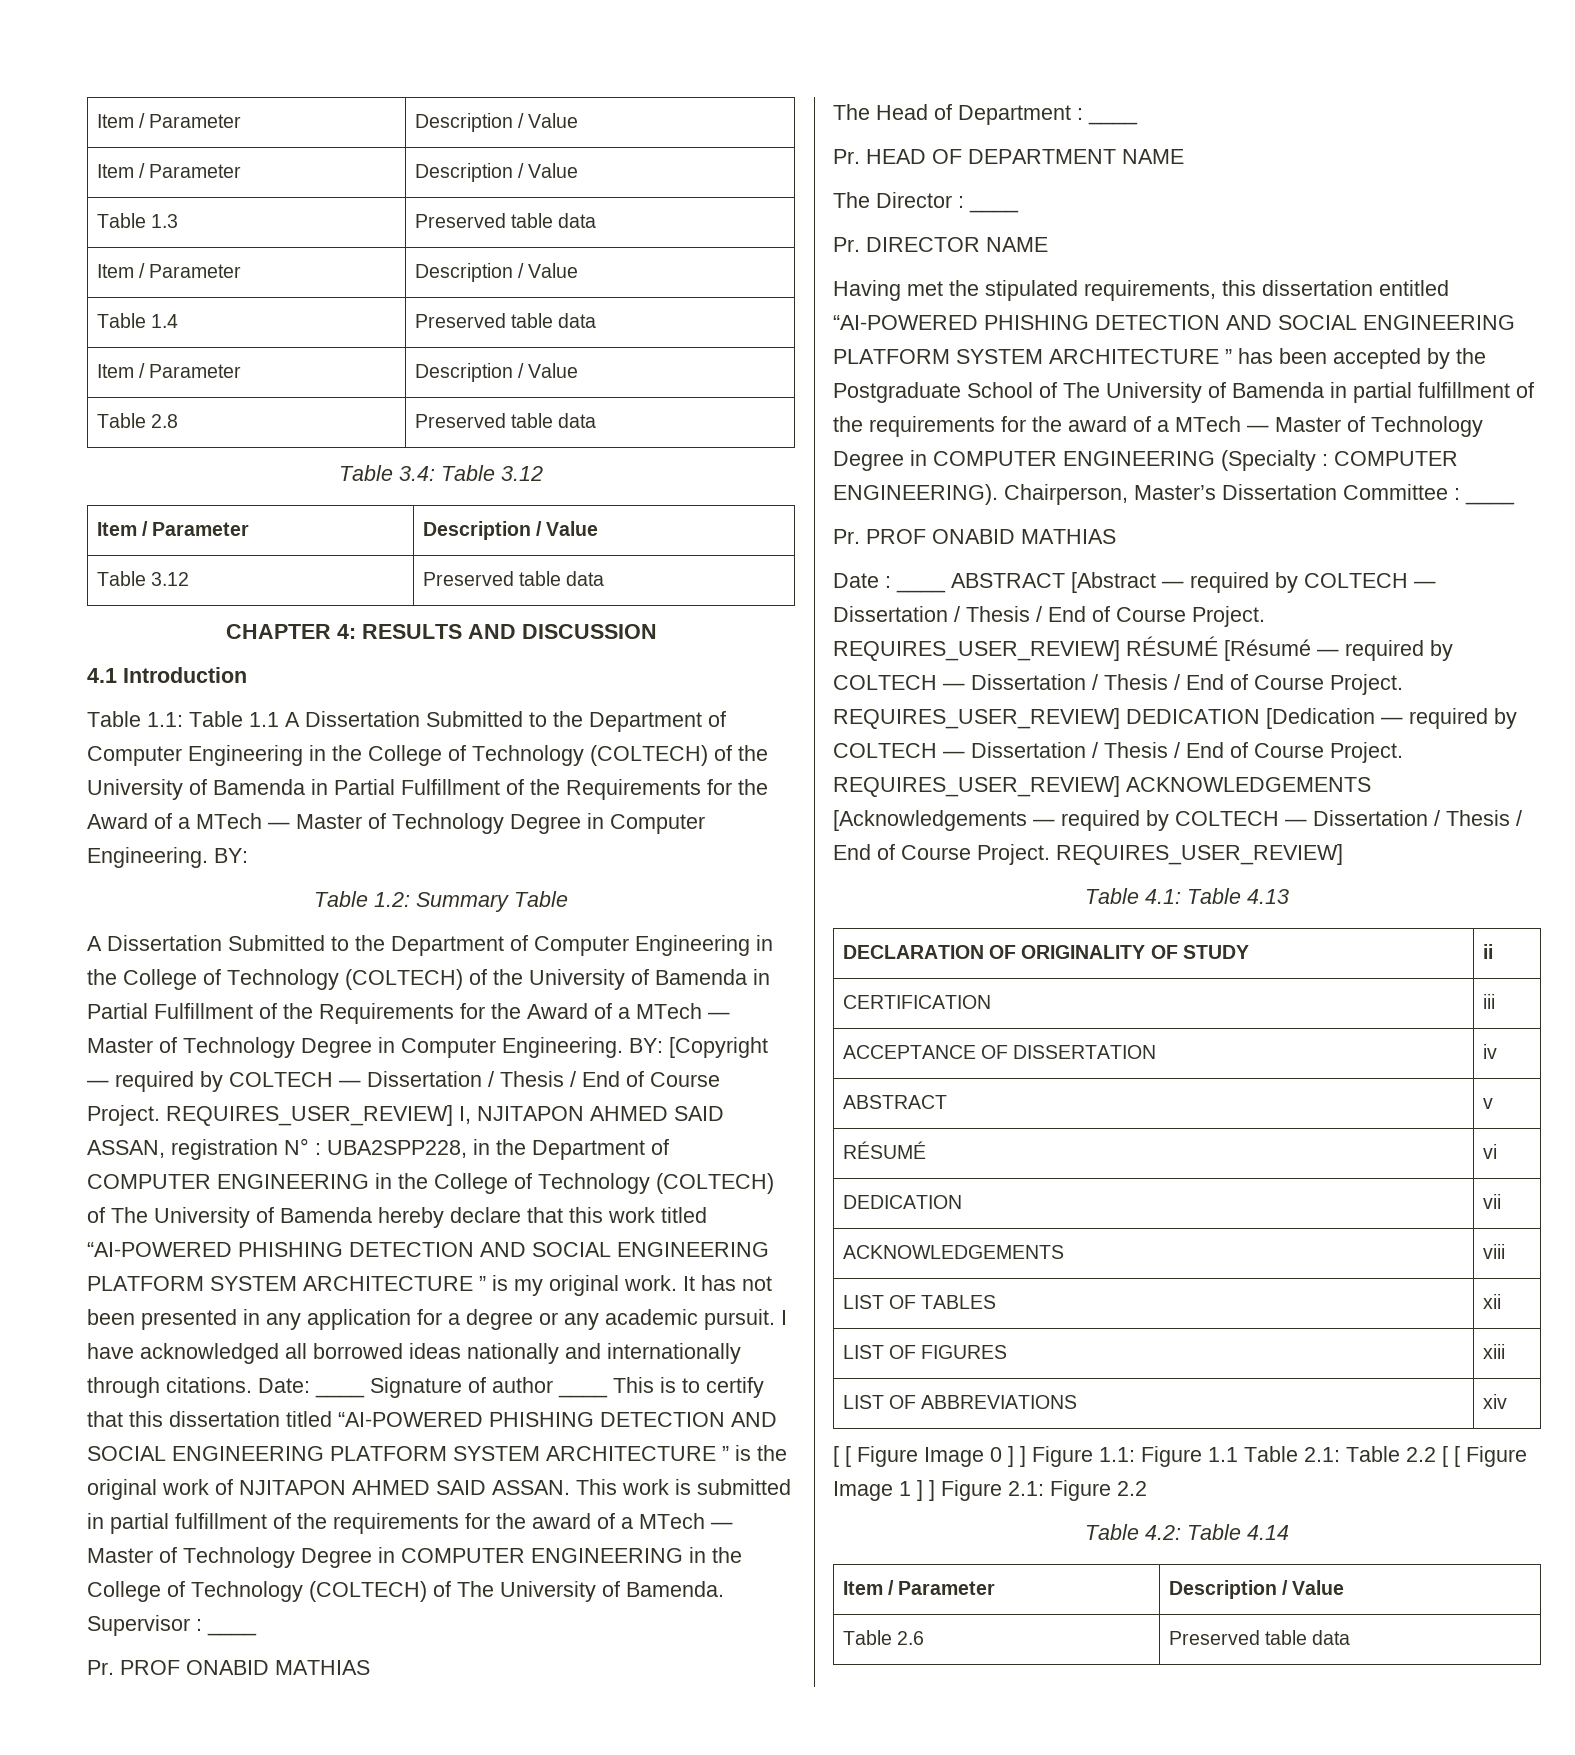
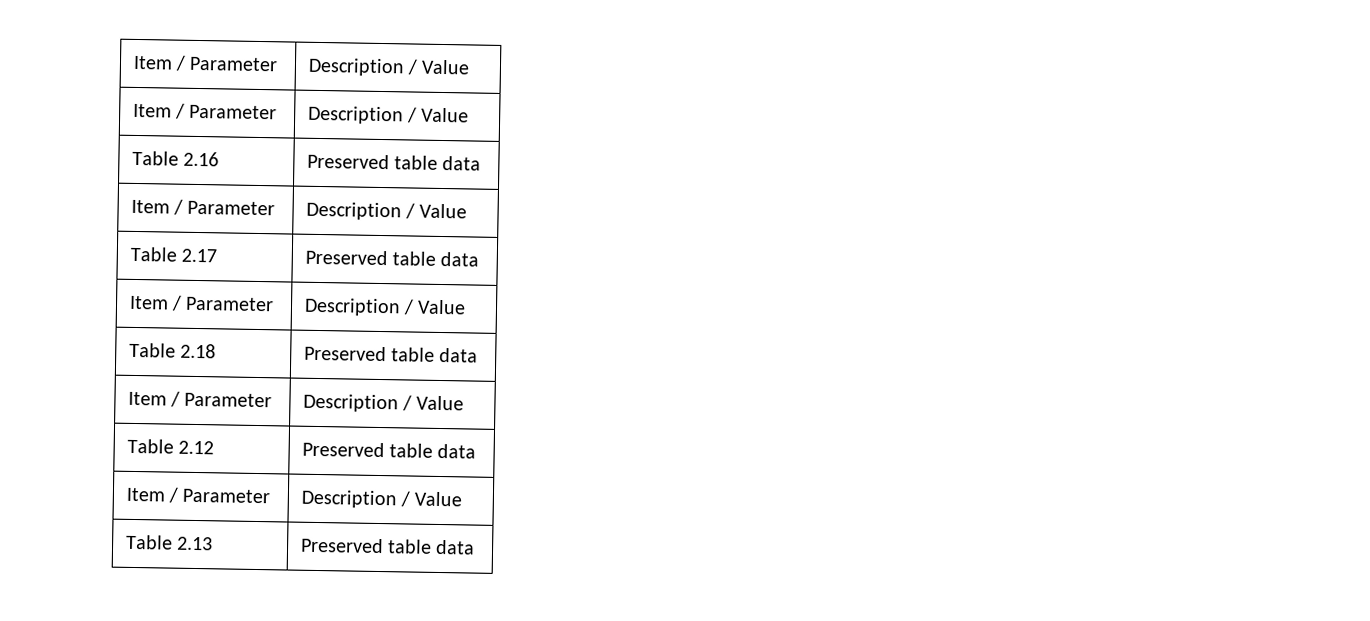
- Table 1.3 | Preserved table data
+ Table 2.16 | Preserved table data
- Table 1.4 | Preserved table data
+ Table 2.17 | Preserved table data
- Table 2.8 | Preserved table data
- Table 3.4: Table 3.12
+ Table 2.18 | Preserved table data
  Item / Parameter | Description / Value
- Table 3.12 | Preserved table data
- CHAPTER 4: RESULTS AND DISCUSSION
- 4.1 Introduction
- Table 1.1: Table 1.1 A Dissertation Submitted to the Department of Computer Engineering in the College of Technology (COLTECH) of the University of Bamenda in Partial Fulfillment of the Requirements for the Award of a MTech — Master of Technology Degree in Computer Engineering. BY:
- Table 1.2: Summary Table
- A Dissertation Submitted to the Department of Computer Engineering in the College of Technology (COLTECH) of the University of Bamenda in Partial Fulfillment of the Requirements for the Award of a MTech — Master of Technology Degree in Computer Engineering. BY: [Copyright — required by COLTECH — Dissertation / Thesis / End of Course Project. REQUIRES_USER_REVIEW] I, NJITAPON AHMED SAID ASSAN, registration N° : UBA2SPP228, in the Department of COMPUTER ENGINEERING in the College of Technology (COLTECH) of The University of Bamenda hereby declare that this work titled “AI-POWERED PHISHING DETECTION AND SOCIAL ENGINEERING PLATFORM SYSTEM ARCHITECTURE ” is my original work. It has not been presented in any application for a degree or any academic pursuit. I have acknowledged all borrowed ideas nationally and internationally through citations. Date: ____ Signature of author ____ This is to certify that this dissertation titled “AI-POWERED PHISHING DETECTION AND SOCIAL ENGINEERING PLATFORM SYSTEM ARCHITECTURE ” is the original work of NJITAPON AHMED SAID ASSAN. This work is submitted in partial fulfillment of the requirements for the award of a MTech — Master of Technology Degree in COMPUTER ENGINEERING in the College of Technology (COLTECH) of The University of Bamenda. Supervisor : ____
- Pr. PROF ONABID MATHIAS
- The Head of Department : ____
- Pr. HEAD OF DEPARTMENT NAME
- The Director : ____
- Pr. DIRECTOR NAME
- Having met the stipulated requirements, this dissertation entitled “AI-POWERED PHISHING DETECTION AND SOCIAL ENGINEERING PLATFORM SYSTEM ARCHITECTURE ” has been accepted by the Postgraduate School of The University of Bamenda in partial fulfillment of the requirements for the award of a MTech — Master of Technology Degree in COMPUTER ENGINEERING (Specialty : COMPUTER ENGINEERING). Chairperson, Master’s Dissertation Committee : ____
- Pr. PROF ONABID MATHIAS
- Date : ____ ABSTRACT [Abstract — required by COLTECH — Dissertation / Thesis / End of Course Project. REQUIRES_USER_REVIEW] RÉSUMÉ [Résumé — required by COLTECH — Dissertation / Thesis / End of Course Project. REQUIRES_USER_REVIEW] DEDICATION [Dedication — required by COLTECH — Dissertation / Thesis / End of Course Project. REQUIRES_USER_REVIEW] ACKNOWLEDGEMENTS [Acknowledgements — required by COLTECH — Dissertation / Thesis / End of Course Project. REQUIRES_USER_REVIEW]
- Table 4.1: Table 4.13
- DECLARATION OF ORIGINALITY OF STUDY | ii
- CERTIFICATION | iii
- ACCEPTANCE OF DISSERTATION | iv
- ABSTRACT | v
- RÉSUMÉ | vi
- DEDICATION | vii
- ACKNOWLEDGEMENTS | viii
- LIST OF TABLES | xii
- LIST OF FIGURES | xiii
- LIST OF ABBREVIATIONS | xiv
- [ [ Figure Image 0 ] ] Figure 1.1: Figure 1.1 Table 2.1: Table 2.2 [ [ Figure Image 1 ] ] Figure 2.1: Figure 2.2
- Table 4.2: Table 4.14
+ Table 2.12 | Preserved table data
  Item / Parameter | Description / Value
- Table 2.6 | Preserved table data
+ Table 2.13 | Preserved table data

